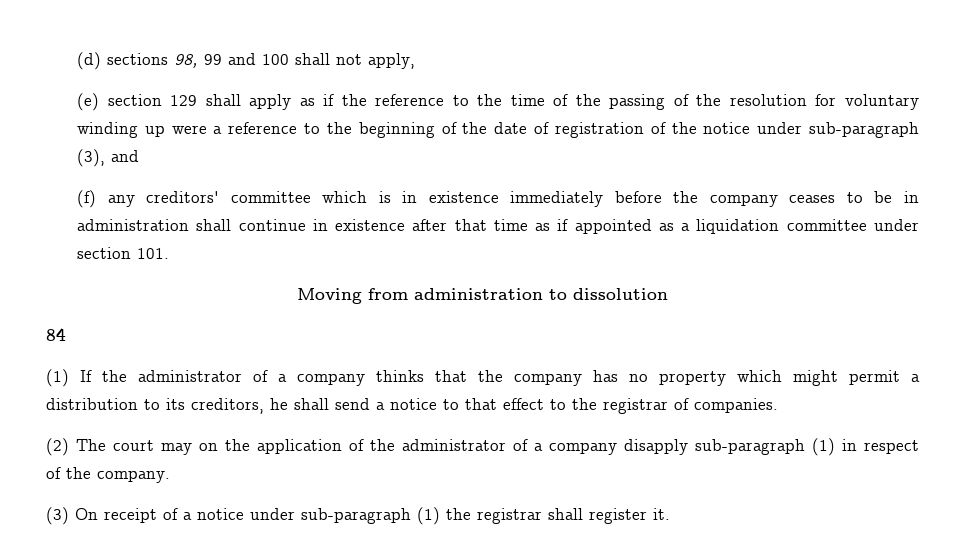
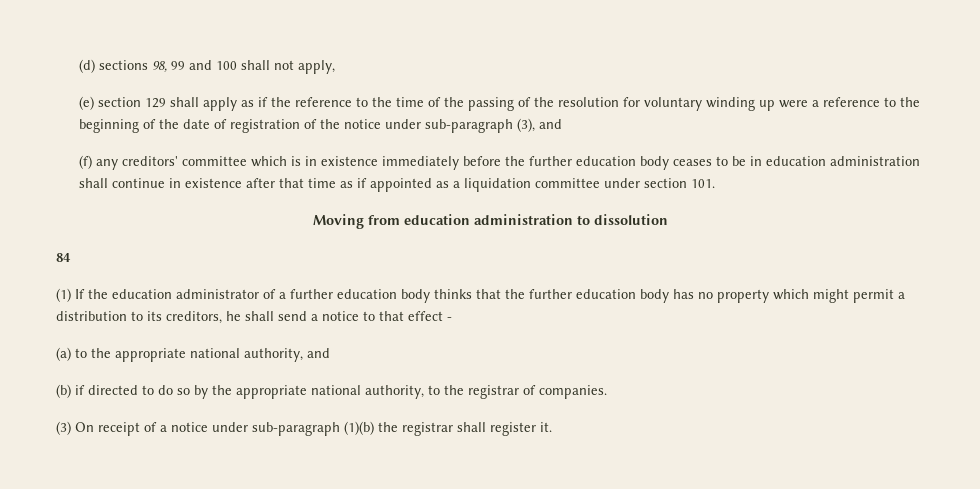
- (f) any creditors' committee which is in existence immediately before the company ceases to be in administration shall continue in existence after that time as if appointed as a liquidation committee under section 101.
+ (f) any creditors' committee which is in existence immediately before the further education body ceases to be in education administration shall continue in existence after that time as if appointed as a liquidation committee under section 101.
- Moving from administration to dissolution
+ Moving from education administration to dissolution
- (1) If the administrator of a company thinks that the company has no property which might permit a distribution to its creditors, he shall send a notice to that effect to the registrar of companies.
+ (1) If the education administrator of a further education body thinks that the further education body has no property which might permit a distribution to its creditors, he shall send a notice to that effect -
+ (a) to the appropriate national authority, and
+ (b) if directed to do so by the appropriate national authority, to the registrar of companies.
- (2) The court may on the application of the administrator of a company disapply sub-paragraph (1) in respect of the company.
- (3) On receipt of a notice under sub-paragraph (1) the registrar shall register it.
+ (3) On receipt of a notice under sub-paragraph (1)(b) the registrar shall register it.

